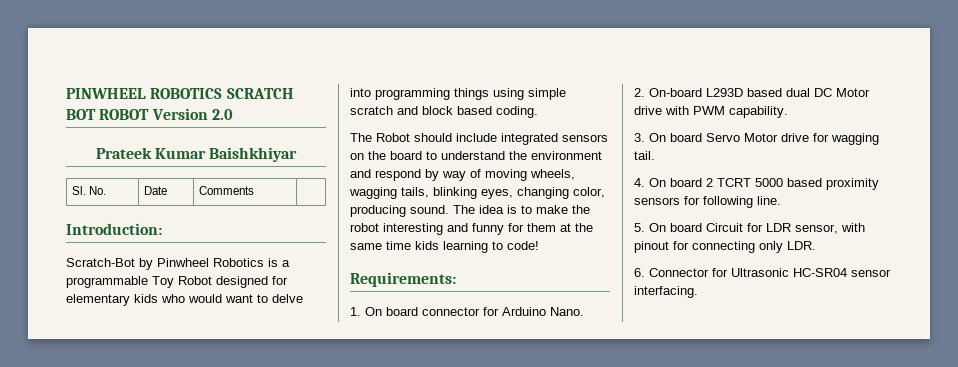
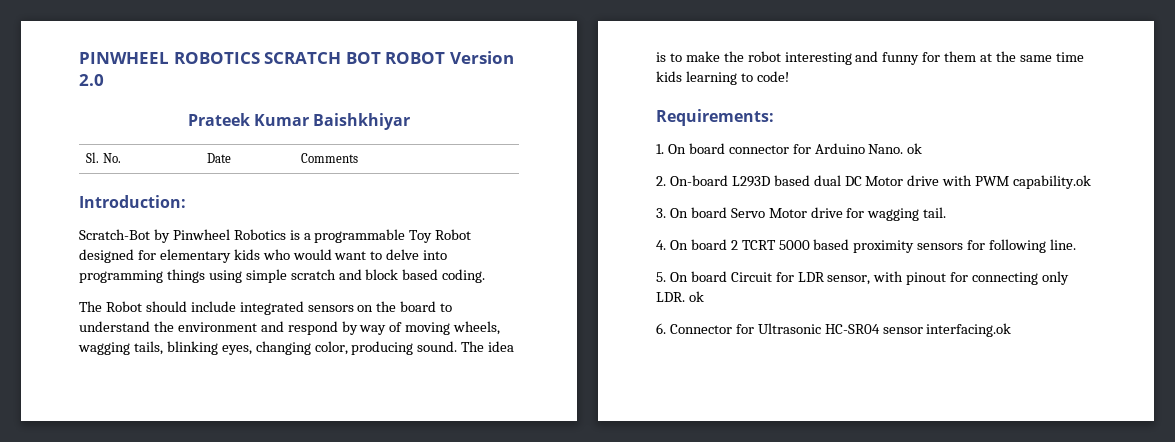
- 1. On board connector for Arduino Nano.
+ 1. On board connector for Arduino Nano. ok
- 2. On-board L293D based dual DC Motor drive with PWM capability.
+ 2. On-board L293D based dual DC Motor drive with PWM capability.ok
- 5. On board Circuit for LDR sensor, with pinout for connecting only LDR.
+ 5. On board Circuit for LDR sensor, with pinout for connecting only LDR. ok
- 6. Connector for Ultrasonic HC-SR04 sensor interfacing.
+ 6. Connector for Ultrasonic HC-SR04 sensor interfacing.ok

